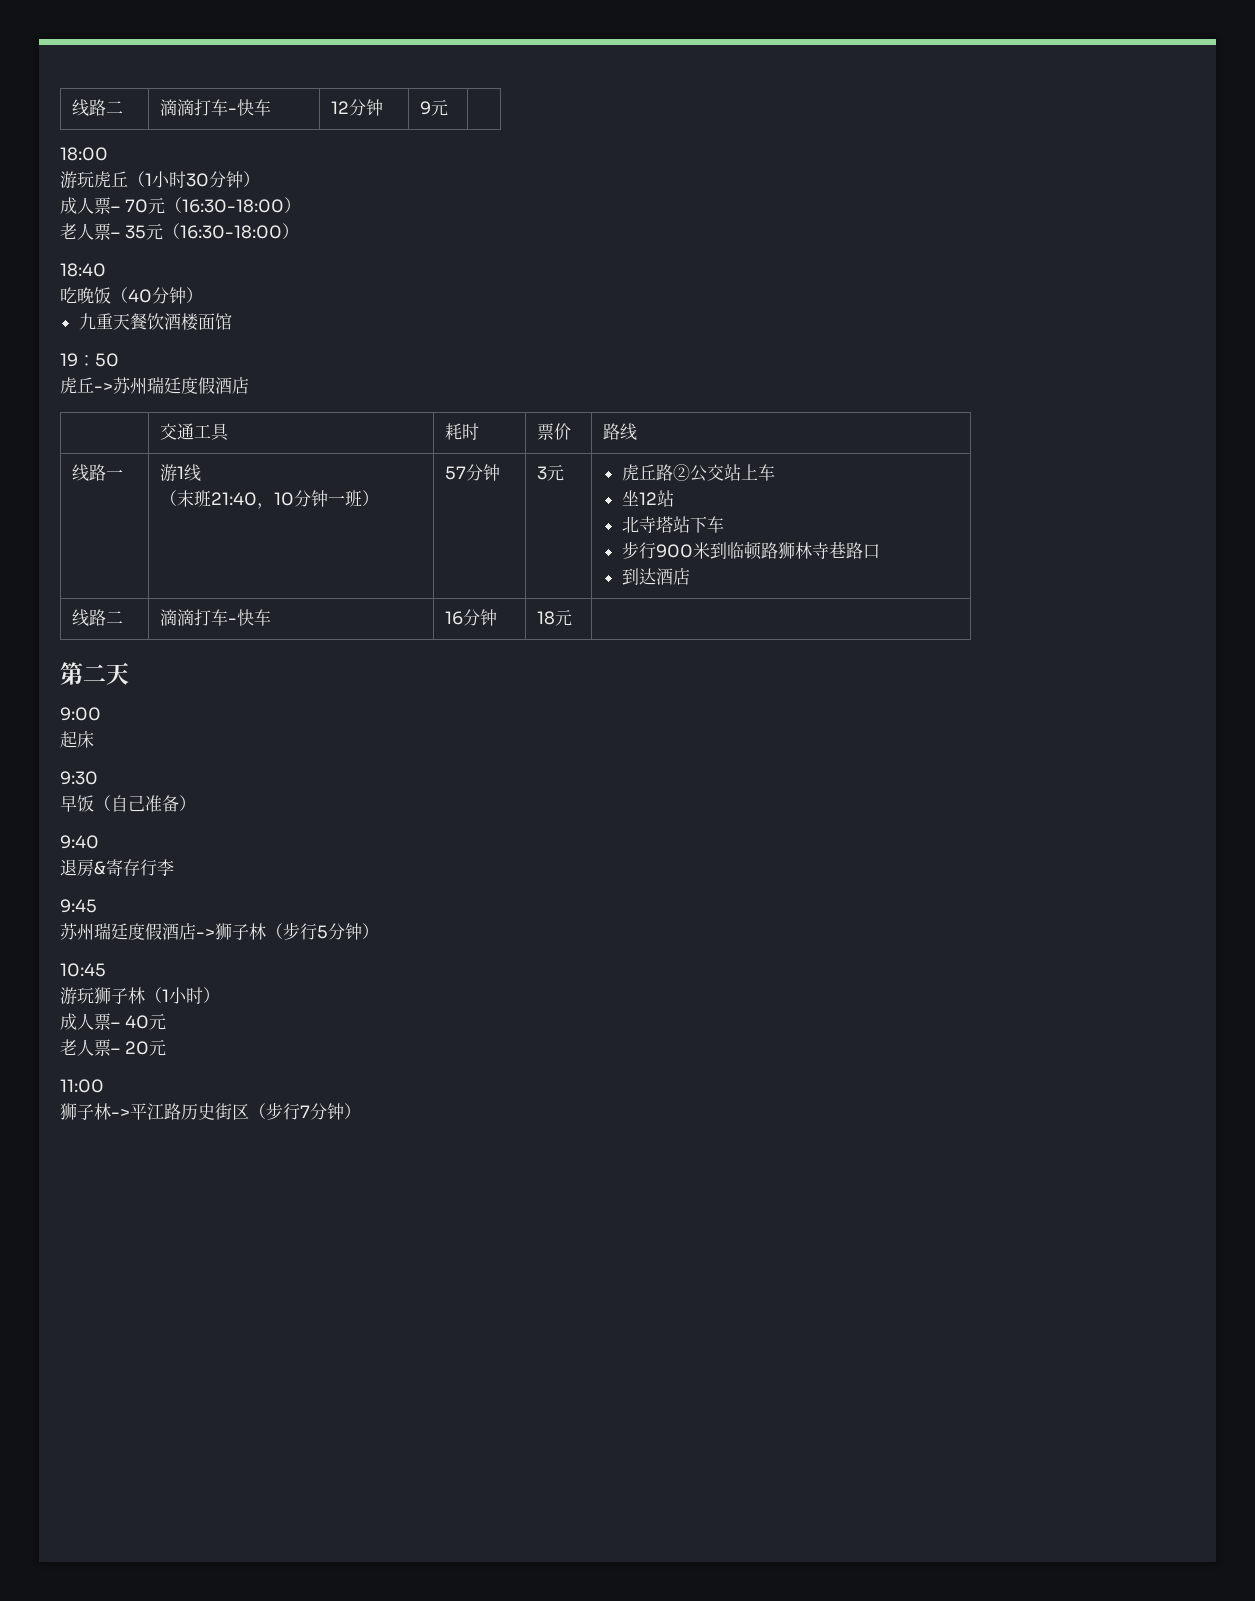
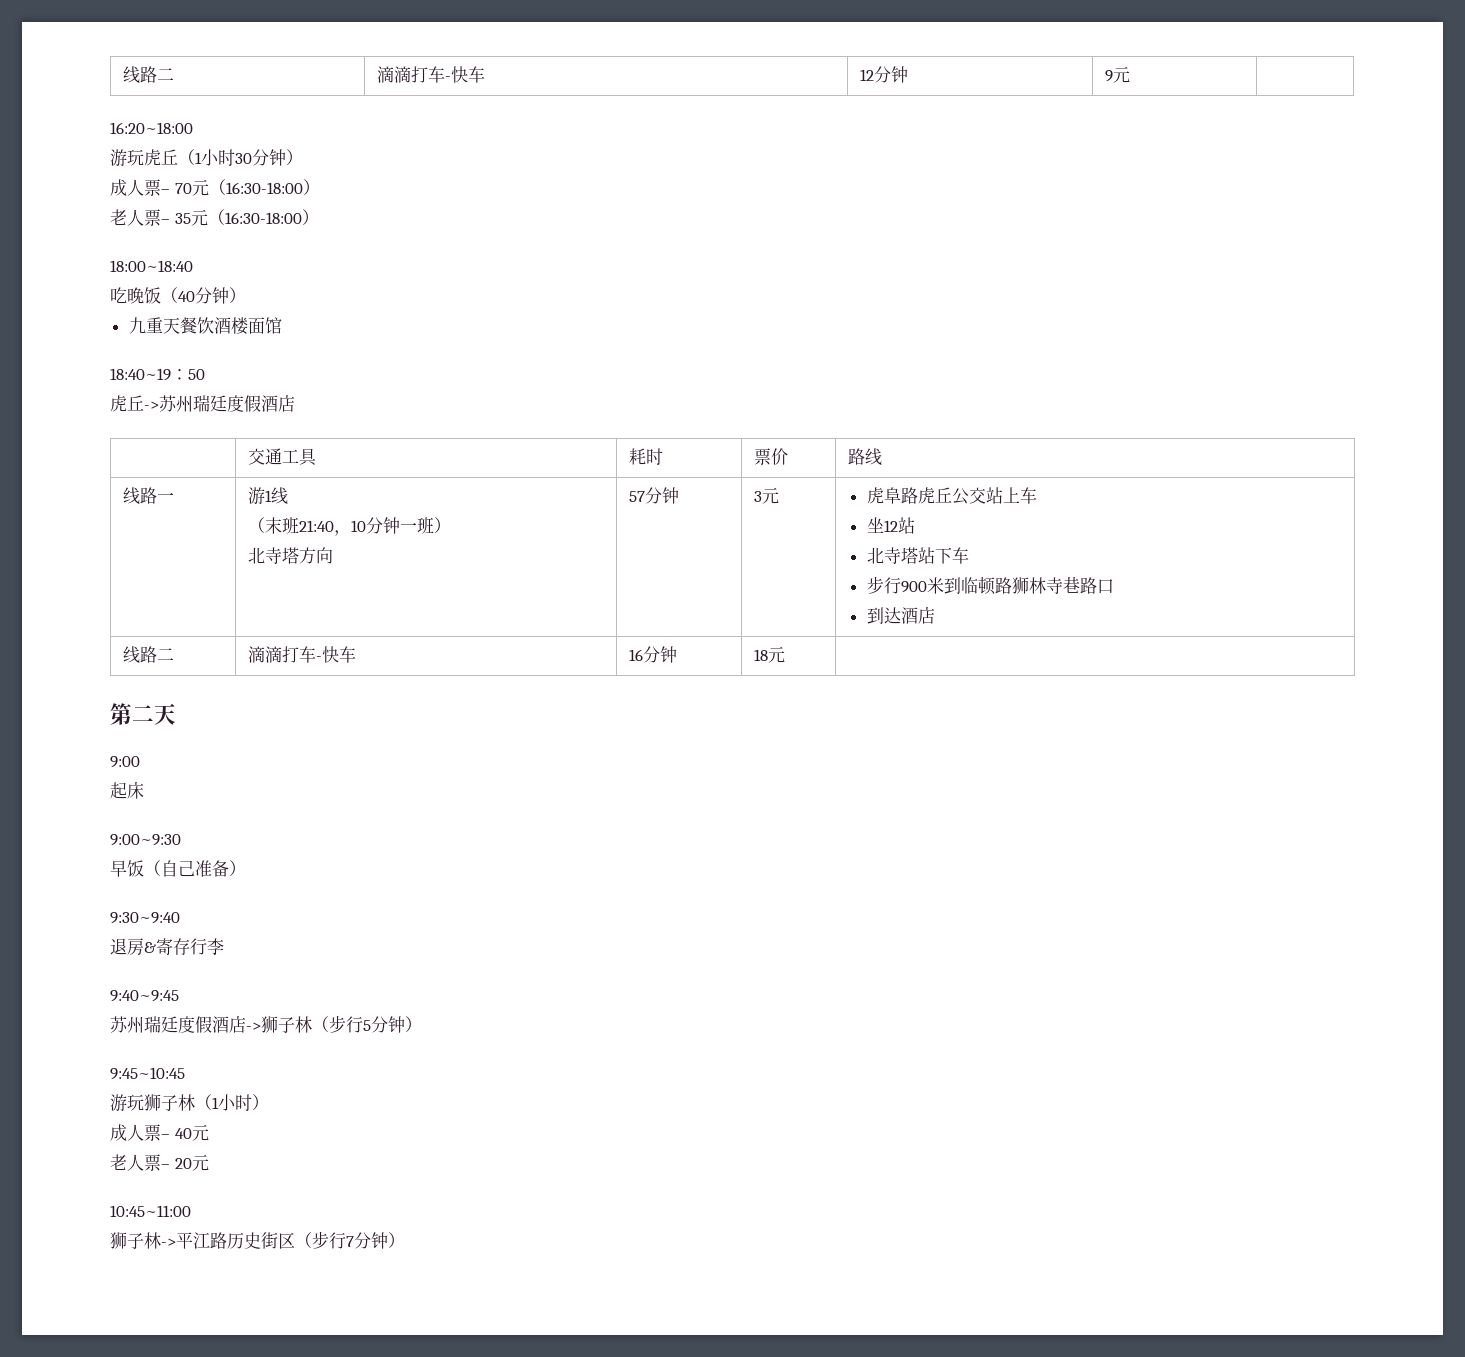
- 18:00
+ 16:20~18:00
- 18:40
+ 18:00~18:40
- 19：50
+ 18:40~19：50
  线路一 | 游1线
- （末班21:40，10分钟一班） | 57分钟 | 3元 | 虎丘路②公交站上车
+ （末班21:40，10分钟一班）
+ 北寺塔方向 | 57分钟 | 3元 | 虎阜路虎丘公交站上车
- 9:30
+ 9:00~9:30
- 9:40
+ 9:30~9:40
- 9:45
+ 9:40~9:45
- 10:45
+ 9:45~10:45
- 11:00
+ 10:45~11:00

